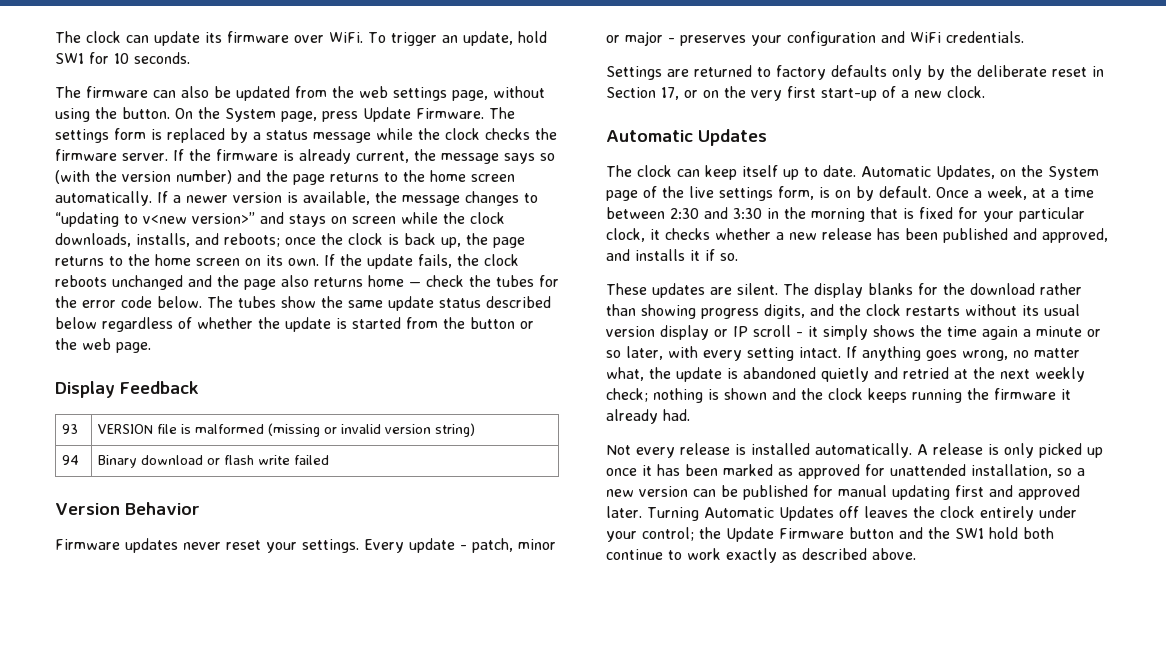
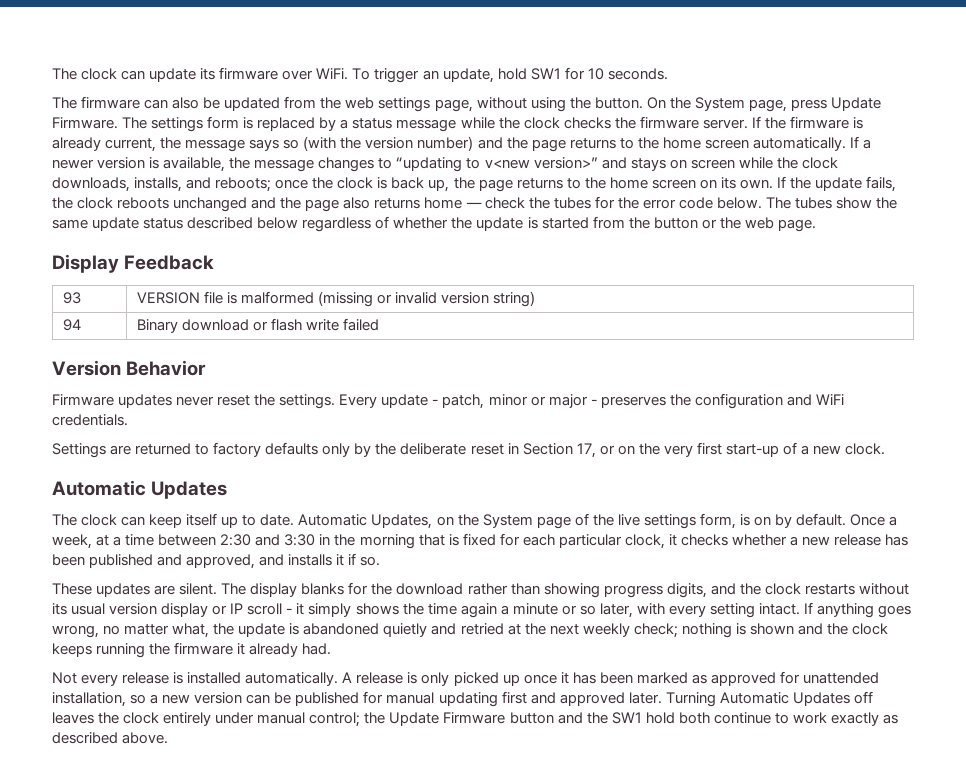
- Firmware updates never reset your settings.
+ Firmware updates never reset the settings.
- Every update - patch, minor or major - preserves your configuration and WiFi credentials.
+ Every update - patch, minor or major - preserves the configuration and WiFi credentials.
- Once a week, at a time between 2:30 and 3:30 in the morning that is fixed for your particular clock, it checks whether a new release has been published and approved, and installs it if so.
+ Once a week, at a time between 2:30 and 3:30 in the morning that is fixed for each particular clock, it checks whether a new release has been published and approved, and installs it if so.
- Turning Automatic Updates off leaves the clock entirely under your control; the Update Firmware button and the SW1 hold both continue to work exactly as described above.
+ Turning Automatic Updates off leaves the clock entirely under manual control; the Update Firmware button and the SW1 hold both continue to work exactly as described above.

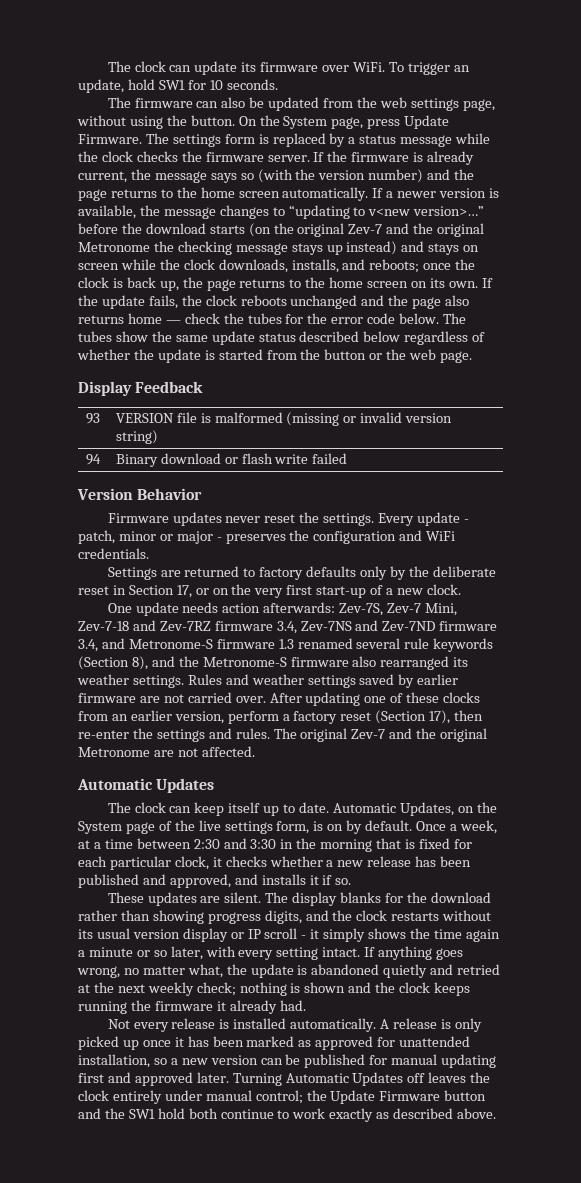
- If a newer version is available, the message changes to “updating to v<new version>” and stays on screen while the clock downloads, installs, and reboots; once the clock is back up, the page returns to the home screen on its own.
+ If a newer version is available, the message changes to “updating to v<new version>…” before the download starts (on the original Zev-7 and the original Metronome the checking message stays up instead) and stays on screen while the clock downloads, installs, and reboots; once the clock is back up, the page returns to the home screen on its own.
+ One update needs action afterwards: Zev-7S, Zev-7 Mini, Zev-7-18 and Zev-7RZ firmware 3.4, Zev-7NS and Zev-7ND firmware 3.4, and Metronome-S firmware 1.3 renamed several rule keywords (Section 8), and the Metronome-S firmware also rearranged its weather settings. Rules and weather settings saved by earlier firmware are not carried over. After updating one of these clocks from an earlier version, perform a factory reset (Section 17), then re-enter the settings and rules. The original Zev-7 and the original Metronome are not affected.

